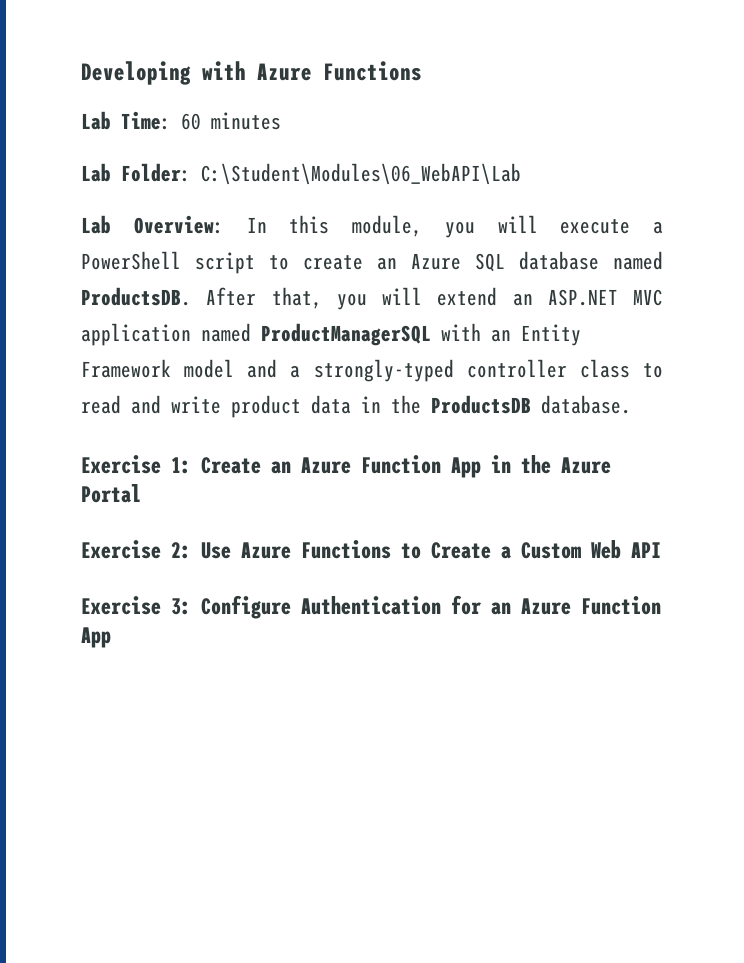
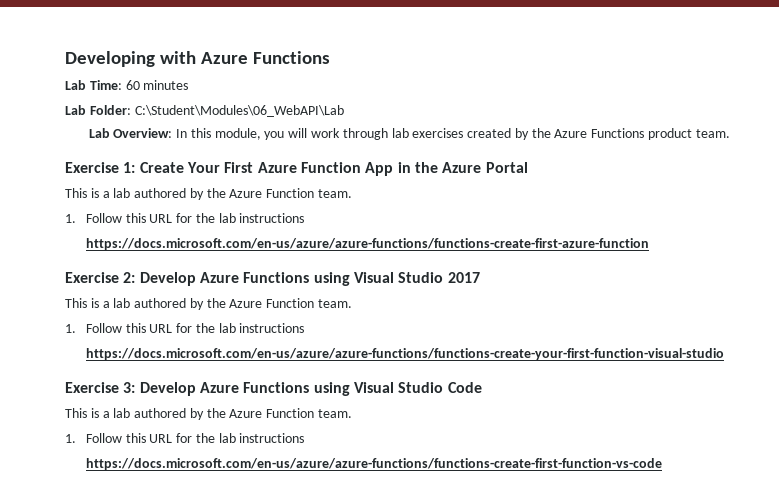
- Lab Overview: In this module, you will execute a PowerShell script to create an Azure SQL database named ProductsDB. After that, you will extend an ASP.NET MVC application named ProductManagerSQL with an Entity Framework model and a strongly-typed controller class to read and write product data in the ProductsDB database.
+ Lab Overview: In this module, you will work through lab exercises created by the Azure Functions product team.
- Exercise 1: Create an Azure Function App in the Azure Portal
+ Exercise 1: Create Your First Azure Function App in the Azure Portal
+ This is a lab authored by the Azure Function team.
+ 1. Follow this URL for the lab instructions
+ https://docs.microsoft.com/en-us/azure/azure-functions/functions-create-first-azure-function
- Exercise 2: Use Azure Functions to Create a Custom Web API
- Exercise 3: Configure Authentication for an Azure Function App
+ Exercise 2: Develop Azure Functions using Visual Studio 2017
+ This is a lab authored by the Azure Function team.
+ 1. Follow this URL for the lab instructions
+ https://docs.microsoft.com/en-us/azure/azure-functions/functions-create-your-first-function-visual-studio
+ Exercise 3: Develop Azure Functions using Visual Studio Code
+ This is a lab authored by the Azure Function team.
+ 1. Follow this URL for the lab instructions
+ https://docs.microsoft.com/en-us/azure/azure-functions/functions-create-first-function-vs-code

